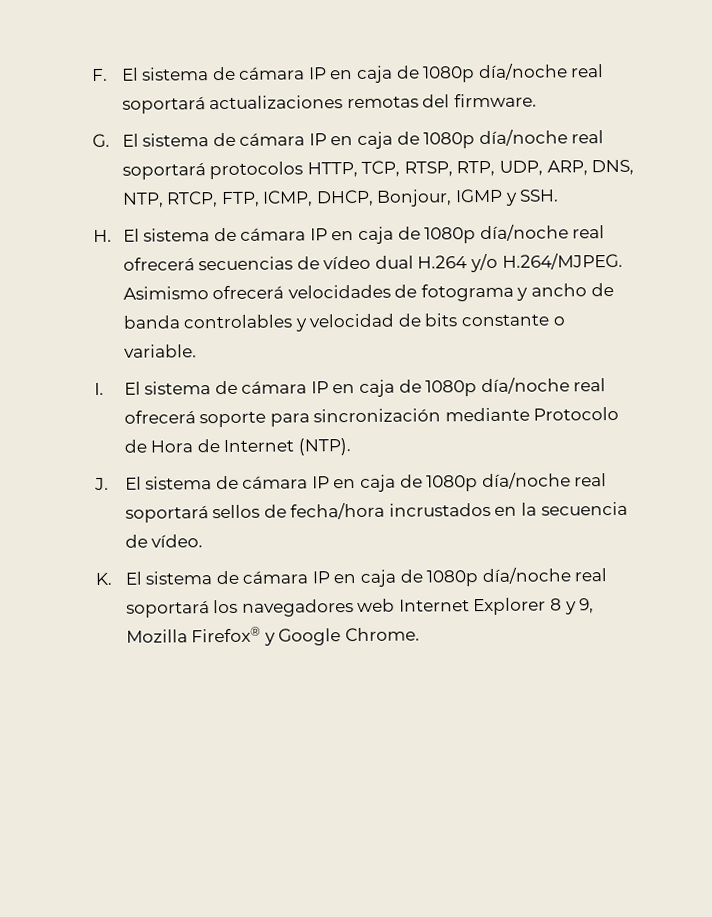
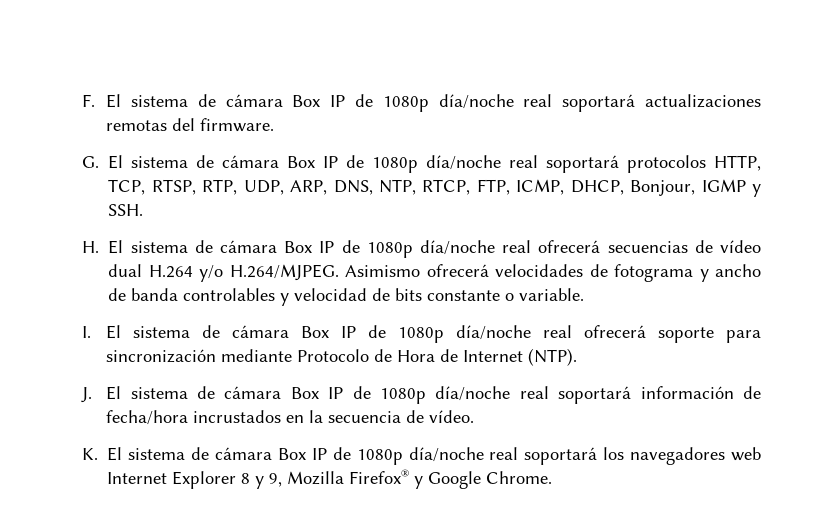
- F. El sistema de cámara IP en caja de 1080p día/noche real soportará actualizaciones remotas del firmware.
+ F. El sistema de cámara Box IP de 1080p día/noche real soportará actualizaciones remotas del firmware.
- G. El sistema de cámara IP en caja de 1080p día/noche real soportará protocolos HTTP, TCP, RTSP, RTP, UDP, ARP, DNS, NTP, RTCP, FTP, ICMP, DHCP, Bonjour, IGMP y SSH.
+ G. El sistema de cámara Box IP de 1080p día/noche real soportará protocolos HTTP, TCP, RTSP, RTP, UDP, ARP, DNS, NTP, RTCP, FTP, ICMP, DHCP, Bonjour, IGMP y SSH.
- H. El sistema de cámara IP en caja de 1080p día/noche real ofrecerá secuencias de vídeo dual H.264 y/o H.264/MJPEG. Asimismo ofrecerá velocidades de fotograma y ancho de banda controlables y velocidad de bits constante o variable.
+ H. El sistema de cámara Box IP de 1080p día/noche real ofrecerá secuencias de vídeo dual H.264 y/o H.264/MJPEG. Asimismo ofrecerá velocidades de fotograma y ancho de banda controlables y velocidad de bits constante o variable.
- I. El sistema de cámara IP en caja de 1080p día/noche real ofrecerá soporte para sincronización mediante Protocolo de Hora de Internet (NTP).
+ I. El sistema de cámara Box IP de 1080p día/noche real ofrecerá soporte para sincronización mediante Protocolo de Hora de Internet (NTP).
- J. El sistema de cámara IP en caja de 1080p día/noche real soportará sellos de fecha/hora incrustados en la secuencia de vídeo.
+ J. El sistema de cámara Box IP de 1080p día/noche real soportará información de fecha/hora incrustados en la secuencia de vídeo.
- K. El sistema de cámara IP en caja de 1080p día/noche real soportará los navegadores web Internet Explorer 8 y 9, Mozilla Firefox® y Google Chrome.
+ K. El sistema de cámara Box IP de 1080p día/noche real soportará los navegadores web Internet Explorer 8 y 9, Mozilla Firefox® y Google Chrome.

